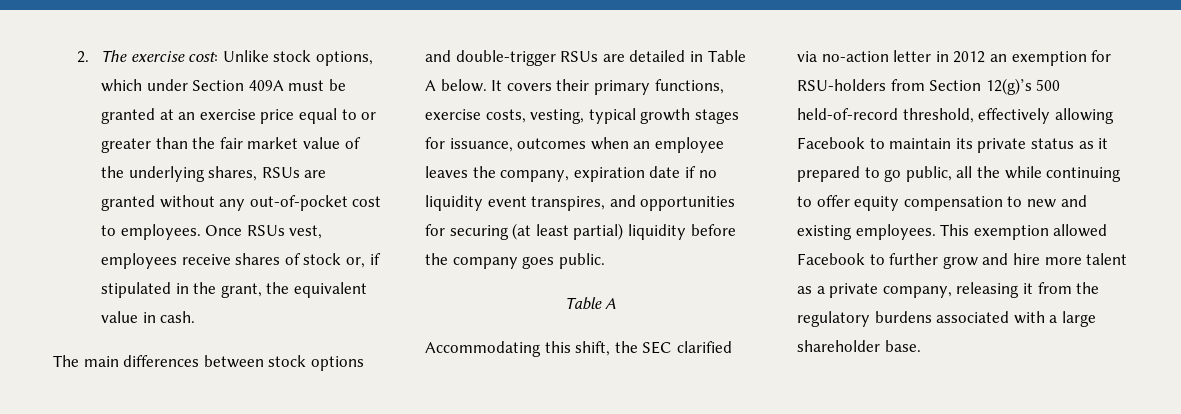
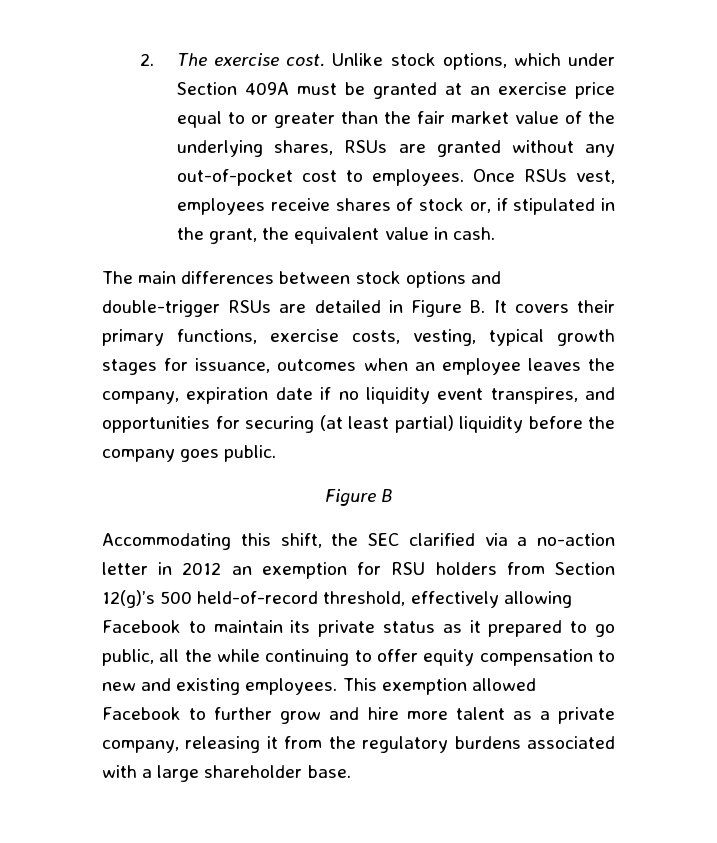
- 2. The exercise cost: Unlike stock options, which under Section 409A must be granted at an exercise price equal to or greater than the fair market value of the underlying shares, RSUs are granted without any out-of-pocket cost to employees.
+ 2. The exercise cost. Unlike stock options, which under Section 409A must be granted at an exercise price equal to or greater than the fair market value of the underlying shares, RSUs are granted without any out-of-pocket cost to employees.
- The main differences between stock options and double-trigger RSUs are detailed in Table A below. It covers their primary functions, exercise costs, vesting, typical growth stages for issuance, outcomes when an employee leaves the company, expiration date if no liquidity event transpires, and opportunities for securing (at least partial) liquidity before the company goes public.
- Table A
+ The main differences between stock options and double-trigger RSUs are detailed in Figure B. It covers their primary functions, exercise costs, vesting, typical growth stages for issuance, outcomes when an employee leaves the company, expiration date if no liquidity event transpires, and opportunities for securing (at least partial) liquidity before the company goes public.
+ Figure B
- Accommodating this shift, the SEC clarified via no-action letter in 2012 an exemption for RSU-holders from Section 12(g)’s 500 held-of-record threshold, effectively allowing Facebook to maintain its private status as it prepared to go public, all the while continuing to offer equity compensation to new and existing employees.
+ Accommodating this shift, the SEC clarified via a no-action letter in 2012 an exemption for RSU holders from Section 12(g)’s 500 held-of-record threshold, effectively allowing Facebook to maintain its private status as it prepared to go public, all the while continuing to offer equity compensation to new and existing employees.

